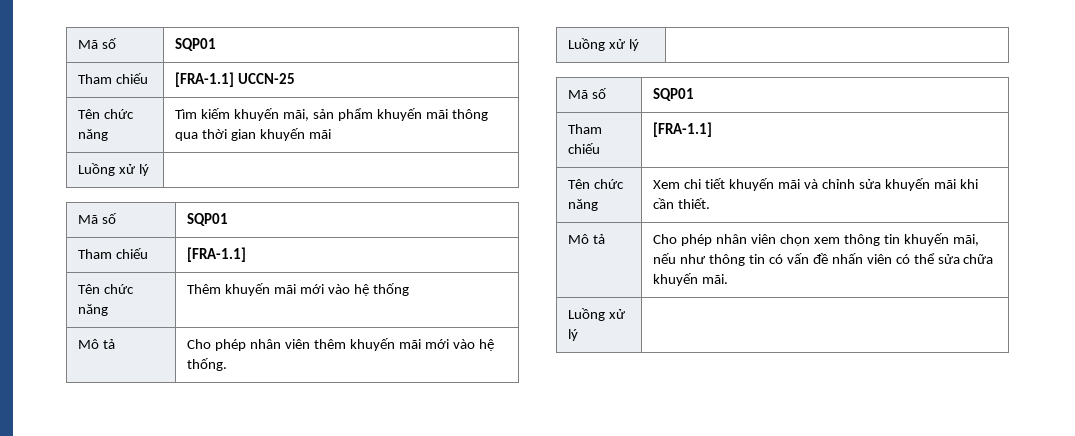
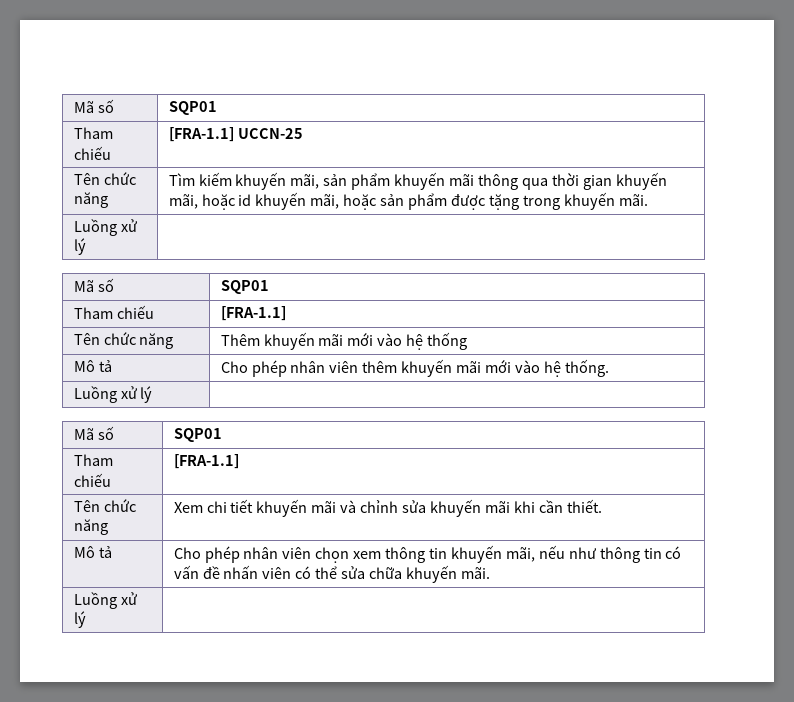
- Tên chức năng | Tìm kiếm khuyến mãi, sản phẩm khuyến mãi thông qua thời gian khuyến mãi
+ Tên chức năng | Tìm kiếm khuyến mãi, sản phẩm khuyến mãi thông qua thời gian khuyến mãi, hoặc id khuyến mãi, hoặc sản phẩm được tặng trong khuyến mãi.

